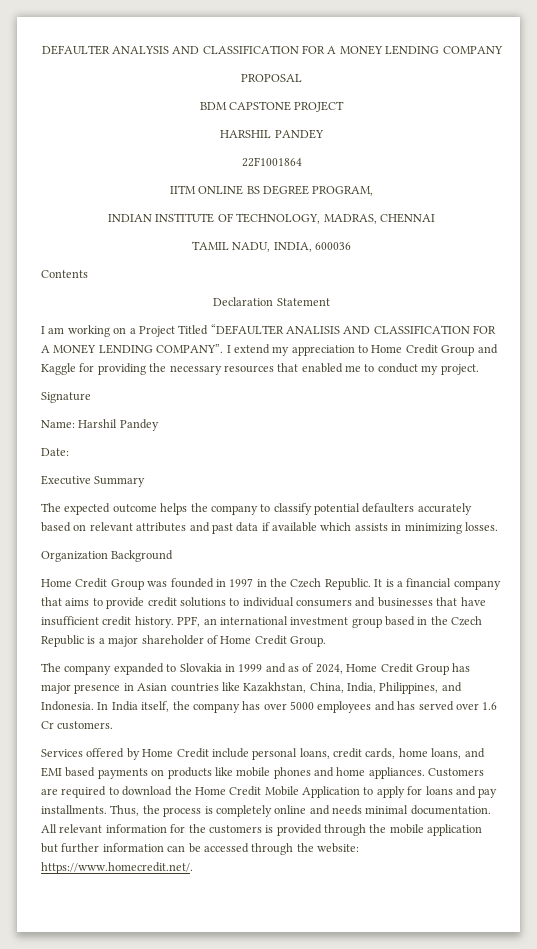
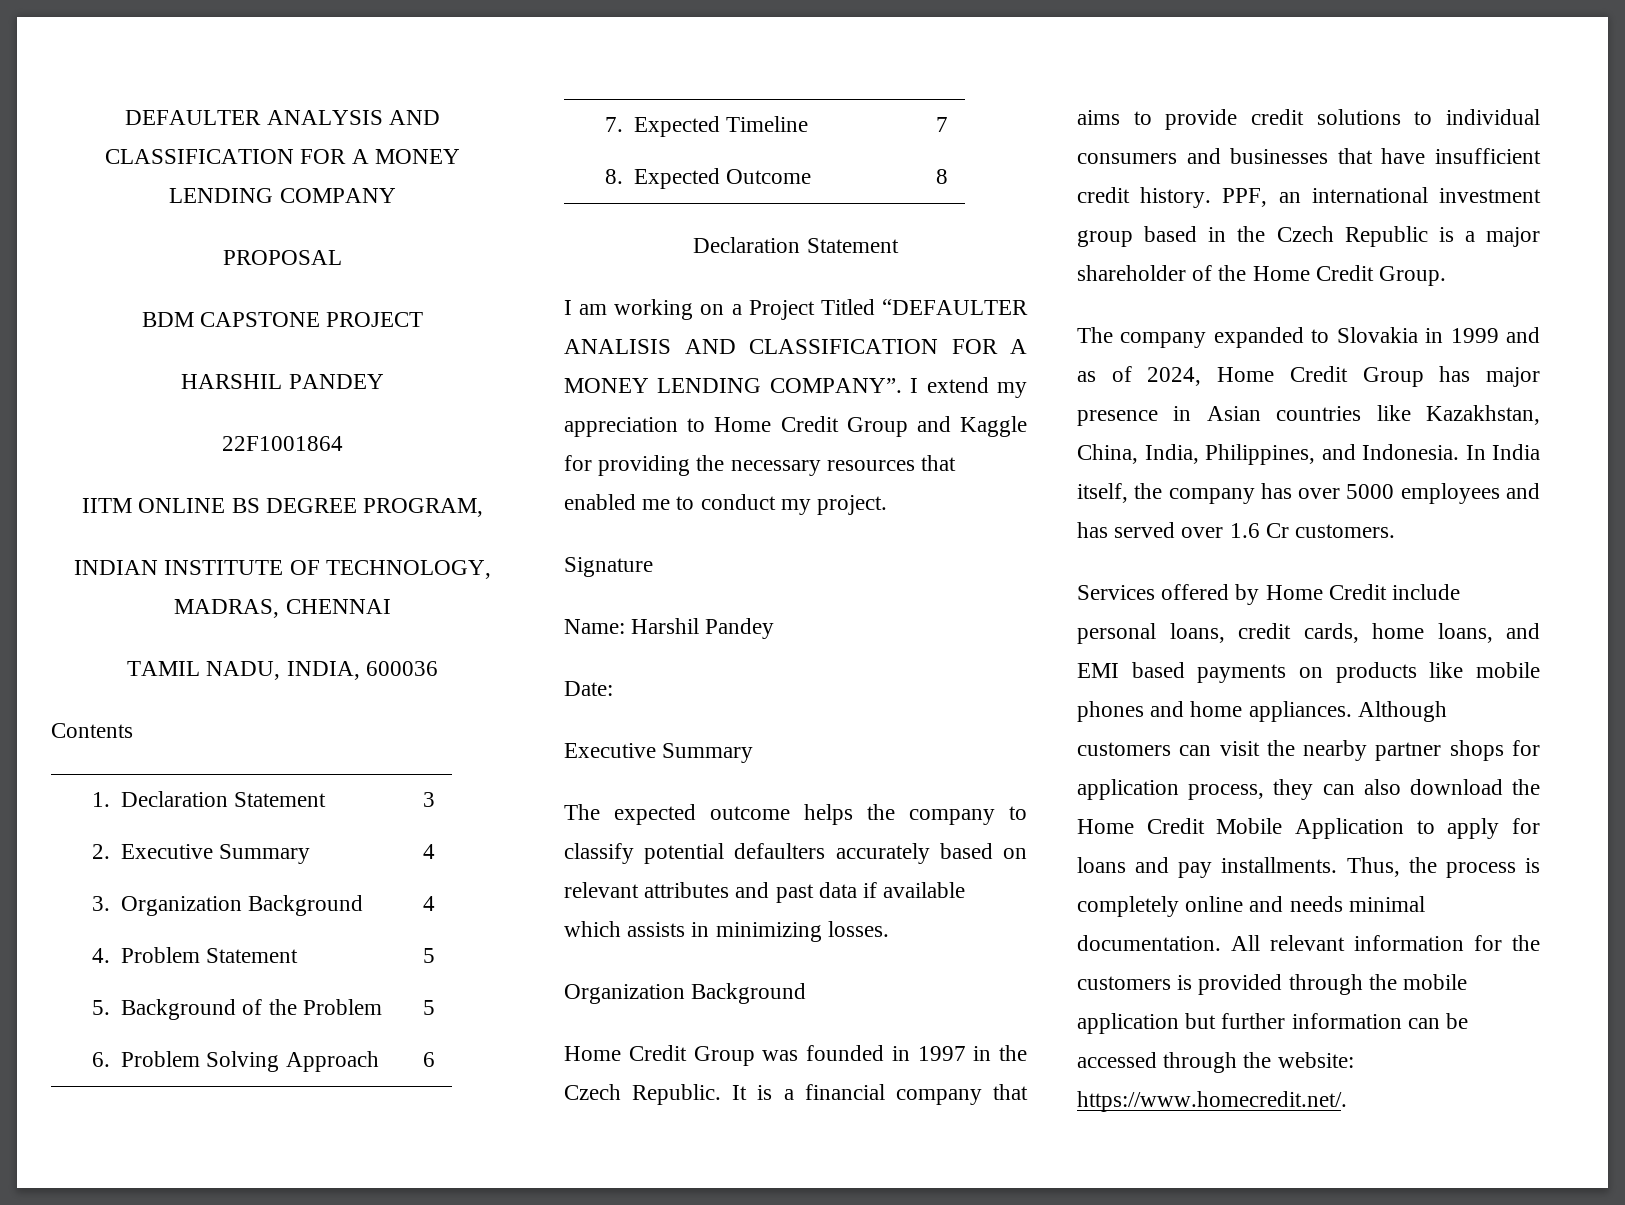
+ 1. Declaration Statement | 3
+ 2. Executive Summary | 4
+ 3. Organization Background | 4
+ 4. Problem Statement | 5
+ 5. Background of the Problem | 5
+ 6. Problem Solving Approach | 6
+ 7. Expected Timeline | 7
+ 8. Expected Outcome | 8
- PPF, an international investment group based in the Czech Republic is a major shareholder of Home Credit Group.
+ PPF, an international investment group based in the Czech Republic is a major shareholder of the Home Credit Group.
- Customers are required to download the Home Credit Mobile Application to apply for loans and pay installments.
+ Although customers can visit the nearby partner shops for application process, they can also download the Home Credit Mobile Application to apply for loans and pay installments.

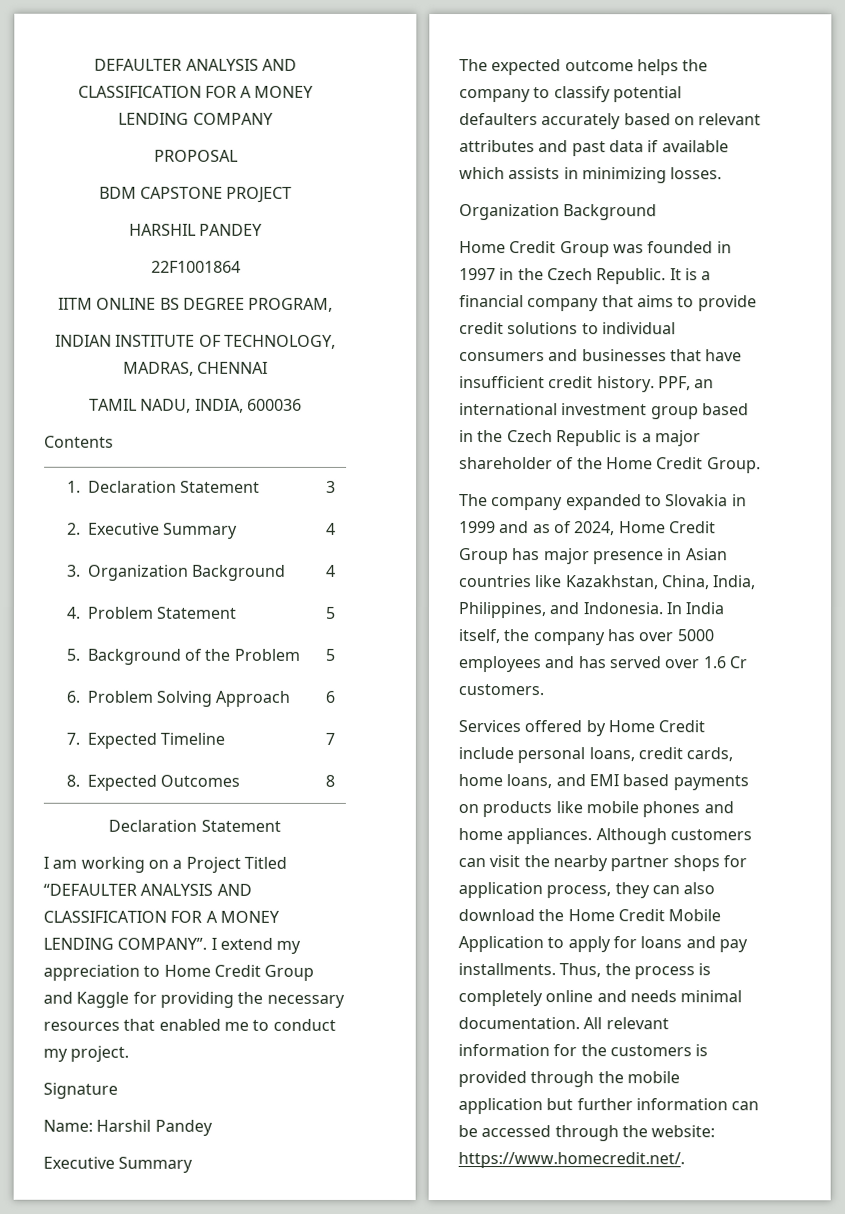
- 8. Expected Outcome | 8
+ 8. Expected Outcomes | 8
- I am working on a Project Titled “DEFAULTER ANALISIS AND CLASSIFICATION FOR A MONEY LENDING COMPANY”.
+ I am working on a Project Titled “DEFAULTER ANALYSIS AND CLASSIFICATION FOR A MONEY LENDING COMPANY”.
- Date:

